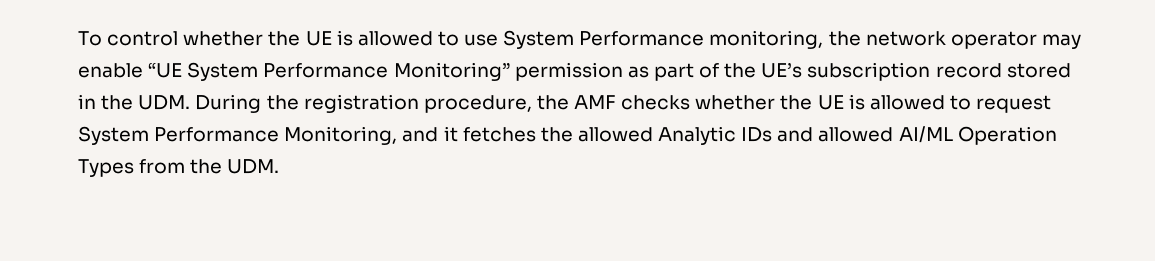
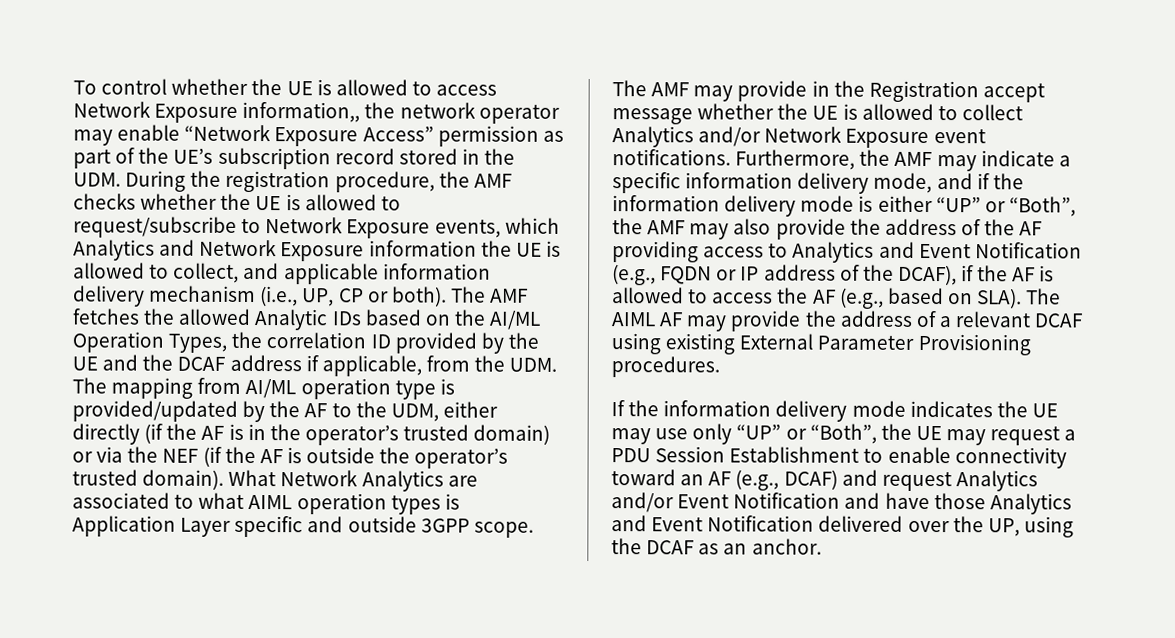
- To control whether the UE is allowed to use System Performance monitoring, the network operator may enable “UE System Performance Monitoring” permission as part of the UE’s subscription record stored in the UDM. During the registration procedure, the AMF checks whether the UE is allowed to request System Performance Monitoring, and it fetches the allowed Analytic IDs and allowed AI/ML Operation Types from the UDM.
+ To control whether the UE is allowed to access Network Exposure information,, the network operator may enable “Network Exposure Access” permission as part of the UE’s subscription record stored in the UDM. During the registration procedure, the AMF checks whether the UE is allowed to request/subscribe to Network Exposure events, which Analytics and Network Exposure information the UE is allowed to collect, and applicable information delivery mechanism (i.e., UP, CP or both). The AMF fetches the allowed Analytic IDs based on the AI/ML Operation Types, the correlation ID provided by the UE and the DCAF address if applicable, from the UDM. The mapping from AI/ML operation type is provided/updated by the AF to the UDM, either directly (if the AF is in the operator’s trusted domain) or via the NEF (if the AF is outside the operator’s trusted domain). What Network Analytics are associated to what AIML operation types is Application Layer specific and outside 3GPP scope. The AMF may provide in the Registration accept message whether the UE is allowed to collect Analytics and/or Network Exposure event notifications. Furthermore, the AMF may indicate a specific information delivery mode, and if the information delivery mode is either “UP” or “Both”, the AMF may also provide the address of the AF providing access to Analytics and Event Notification (e.g., FQDN or IP address of the DCAF), if the AF is allowed to access the AF (e.g., based on SLA). The AIML AF may provide the address of a relevant DCAF using existing External Parameter Provisioning procedures.
+ If the information delivery mode indicates the UE may use only “UP” or “Both”, the UE may request a PDU Session Establishment to enable connectivity toward an AF (e.g., DCAF) and request Analytics and/or Event Notification and have those Analytics and Event Notification delivered over the UP, using the DCAF as an anchor.

